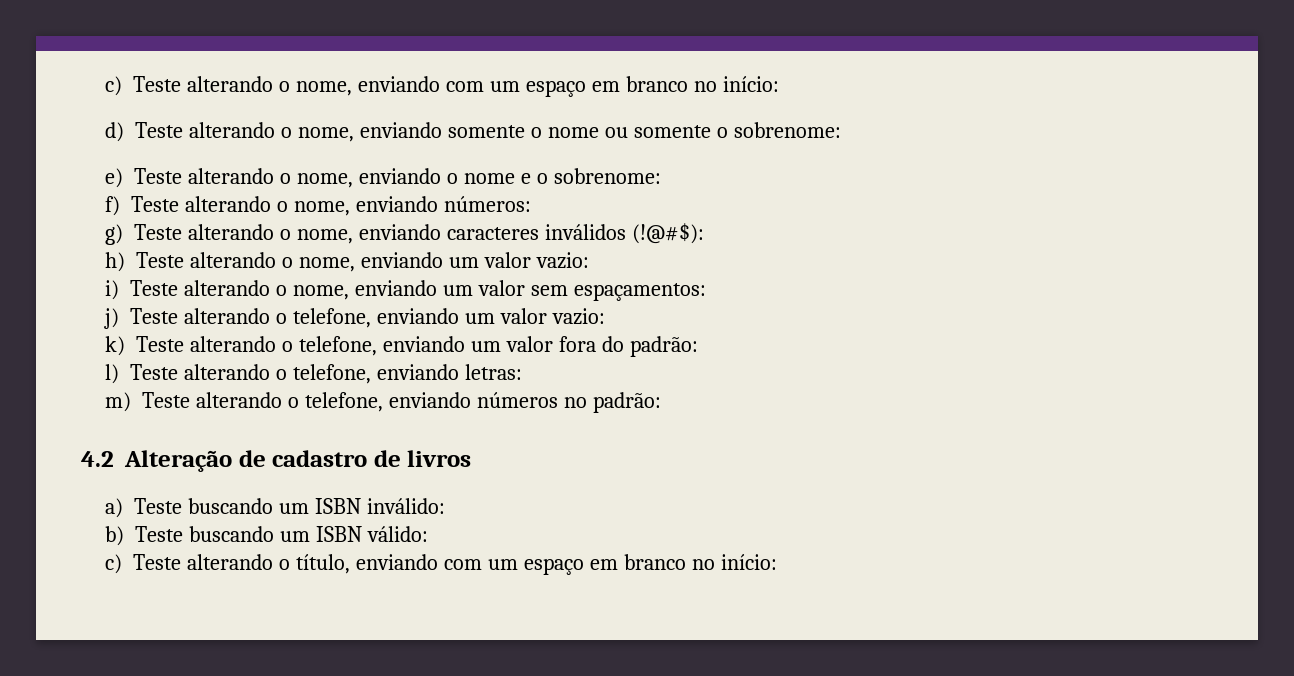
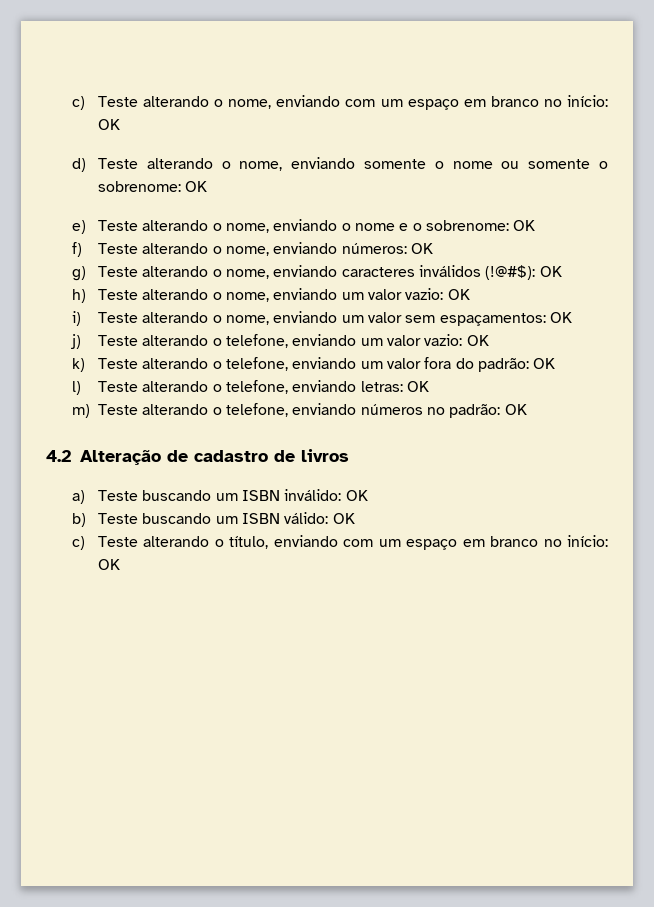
- c) Teste alterando o nome, enviando com um espaço em branco no início:
+ c) Teste alterando o nome, enviando com um espaço em branco no início: OK
- d) Teste alterando o nome, enviando somente o nome ou somente o sobrenome:
+ d) Teste alterando o nome, enviando somente o nome ou somente o sobrenome: OK
- e) Teste alterando o nome, enviando o nome e o sobrenome:
+ e) Teste alterando o nome, enviando o nome e o sobrenome: OK
- f) Teste alterando o nome, enviando números:
+ f) Teste alterando o nome, enviando números: OK
- g) Teste alterando o nome, enviando caracteres inválidos (!@#$):
+ g) Teste alterando o nome, enviando caracteres inválidos (!@#$): OK
- h) Teste alterando o nome, enviando um valor vazio:
+ h) Teste alterando o nome, enviando um valor vazio: OK
- i) Teste alterando o nome, enviando um valor sem espaçamentos:
+ i) Teste alterando o nome, enviando um valor sem espaçamentos: OK
- j) Teste alterando o telefone, enviando um valor vazio:
+ j) Teste alterando o telefone, enviando um valor vazio: OK
- k) Teste alterando o telefone, enviando um valor fora do padrão:
+ k) Teste alterando o telefone, enviando um valor fora do padrão: OK
- l) Teste alterando o telefone, enviando letras:
+ l) Teste alterando o telefone, enviando letras: OK
- m) Teste alterando o telefone, enviando números no padrão:
+ m) Teste alterando o telefone, enviando números no padrão: OK
- a) Teste buscando um ISBN inválido:
+ a) Teste buscando um ISBN inválido: OK
- b) Teste buscando um ISBN válido:
+ b) Teste buscando um ISBN válido: OK
- c) Teste alterando o título, enviando com um espaço em branco no início:
+ c) Teste alterando o título, enviando com um espaço em branco no início: OK

